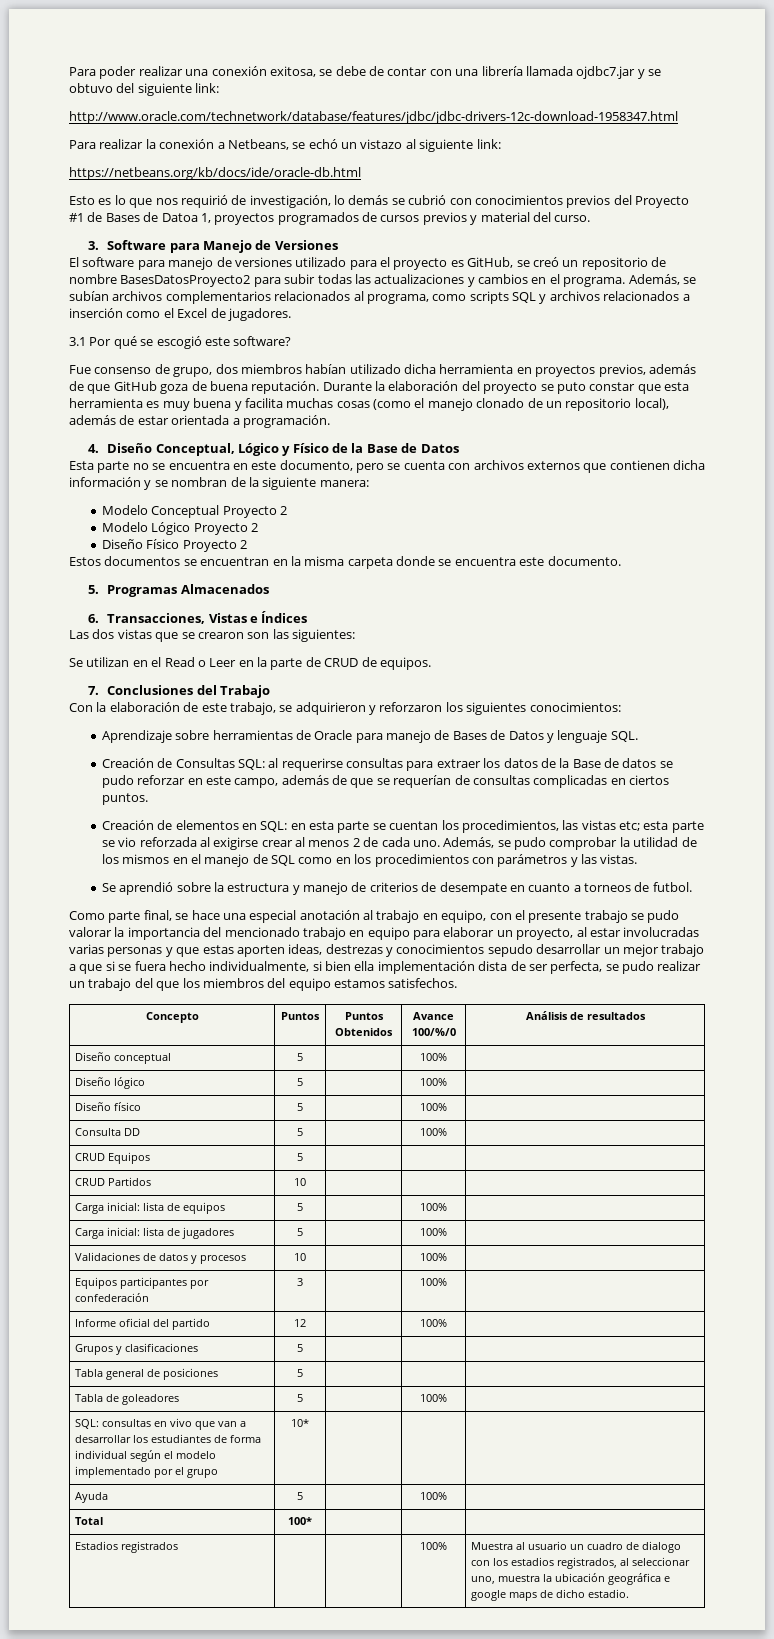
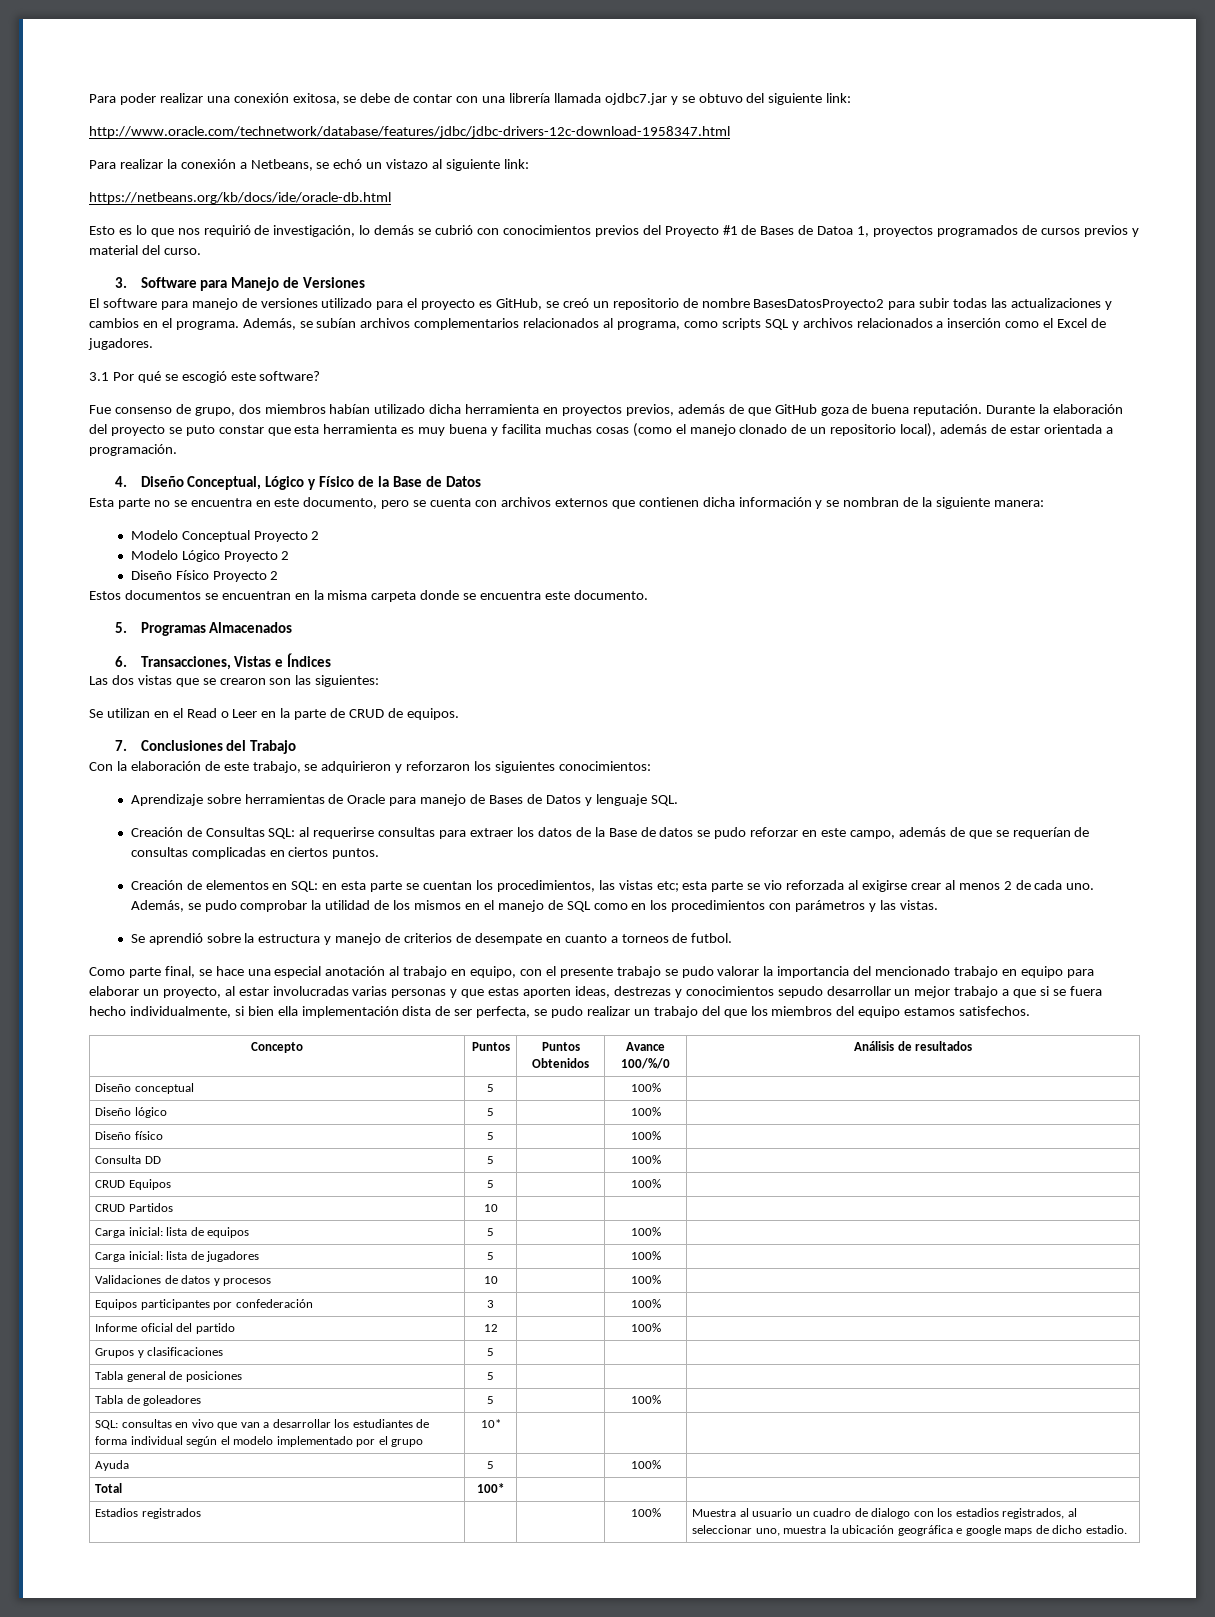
- CRUD Equipos | 5 | | |
+ CRUD Equipos | 5 | | 100% |

